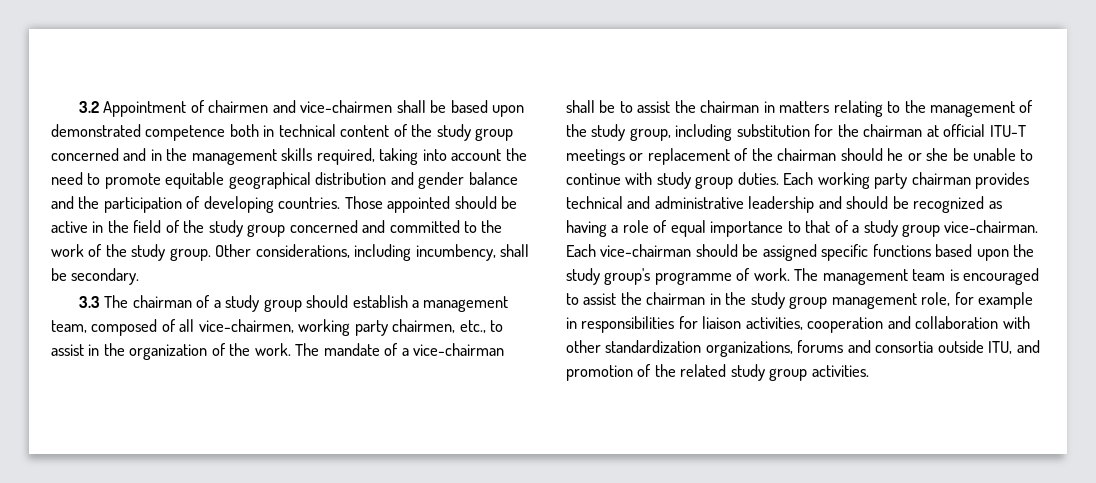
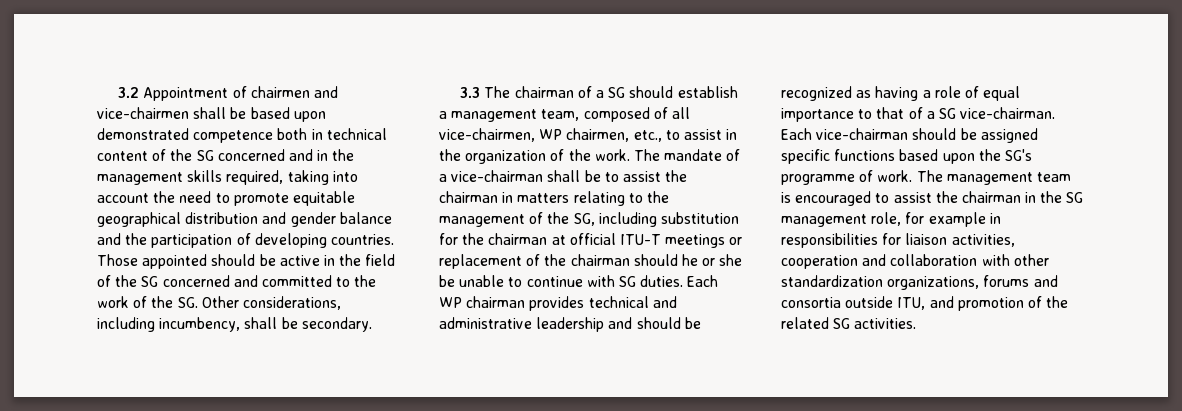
- 3.2 Appointment of chairmen and vice-chairmen shall be based upon demonstrated competence both in technical content of the study group concerned and in the management skills required, taking into account the need to promote equitable geographical distribution and gender balance and the participation of developing countries.
+ 3.2 Appointment of chairmen and vice-chairmen shall be based upon demonstrated competence both in technical content of the SG concerned and in the management skills required, taking into account the need to promote equitable geographical distribution and gender balance and the participation of developing countries.
- Those appointed should be active in the field of the study group concerned and committed to the work of the study group. Other considerations, including incumbency, shall be secondary.
+ Those appointed should be active in the field of the SG concerned and committed to the work of the SG. Other considerations, including incumbency, shall be secondary.
- 3.3 The chairman of a study group should establish a management team, composed of all vice-chairmen, working party chairmen, etc., to assist in the organization of the work.
+ 3.3 The chairman of a SG should establish a management team, composed of all vice-chairmen, WP chairmen, etc., to assist in the organization of the work.
- The mandate of a vice-chairman shall be to assist the chairman in matters relating to the management of the study group, including substitution for the chairman at official ITU-T meetings or replacement of the chairman should he or she be unable to continue with study group duties. Each working party chairman provides technical and administrative leadership and should be recognized as having a role of equal importance to that of a study group vice-chairman.
+ The mandate of a vice-chairman shall be to assist the chairman in matters relating to the management of the SG, including substitution for the chairman at official ITU-T meetings or replacement of the chairman should he or she be unable to continue with SG duties. Each WP chairman provides technical and administrative leadership and should be recognized as having a role of equal importance to that of a SG vice-chairman.
- Each vice-chairman should be assigned specific functions based upon the study group's programme of work.
+ Each vice-chairman should be assigned specific functions based upon the SG's programme of work.
- The management team is encouraged to assist the chairman in the study group management role, for example in responsibilities for liaison activities, cooperation and collaboration with other standardization organizations, forums and consortia outside ITU, and promotion of the related study group activities.
+ The management team is encouraged to assist the chairman in the SG management role, for example in responsibilities for liaison activities, cooperation and collaboration with other standardization organizations, forums and consortia outside ITU, and promotion of the related SG activities.

